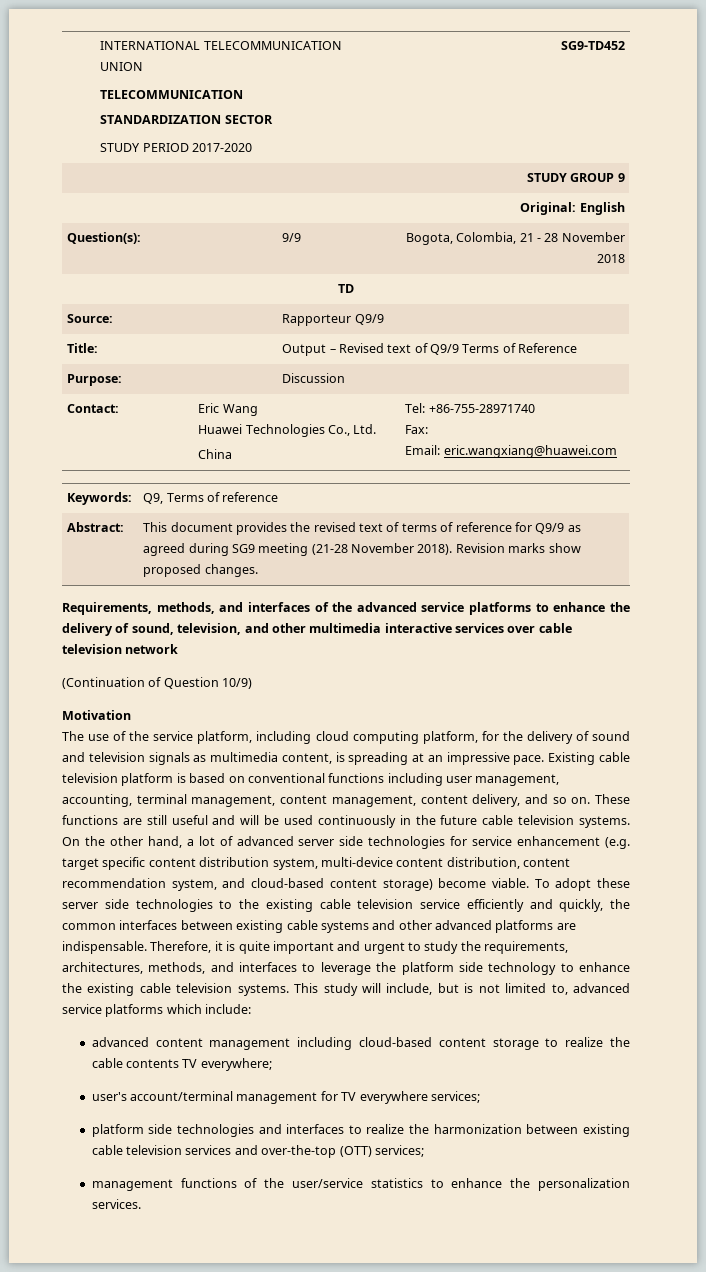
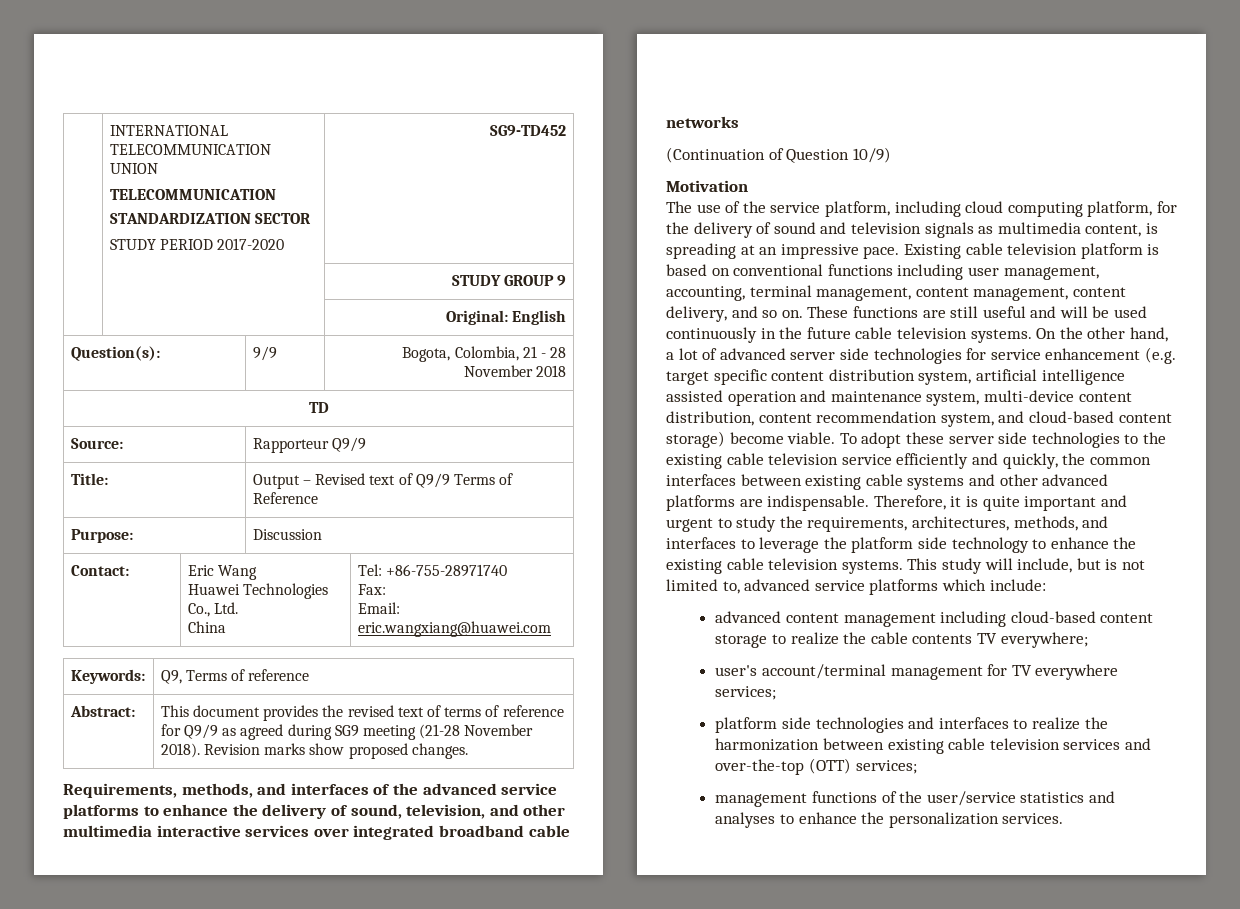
- Requirements, methods, and interfaces of the advanced service platforms to enhance the delivery of sound, television, and other multimedia interactive services over cable television network
+ Requirements, methods, and interfaces of the advanced service platforms to enhance the delivery of sound, television, and other multimedia interactive services over integrated broadband cable networks
- On the other hand, a lot of advanced server side technologies for service enhancement (e.g. target specific content distribution system, multi-device content distribution, content recommendation system, and cloud-based content storage) become viable.
+ On the other hand, a lot of advanced server side technologies for service enhancement (e.g. target specific content distribution system, artificial intelligence assisted operation and maintenance system, multi-device content distribution, content recommendation system, and cloud-based content storage) become viable.
- management functions of the user/service statistics to enhance the personalization services.
+ management functions of the user/service statistics and analyses to enhance the personalization services.

